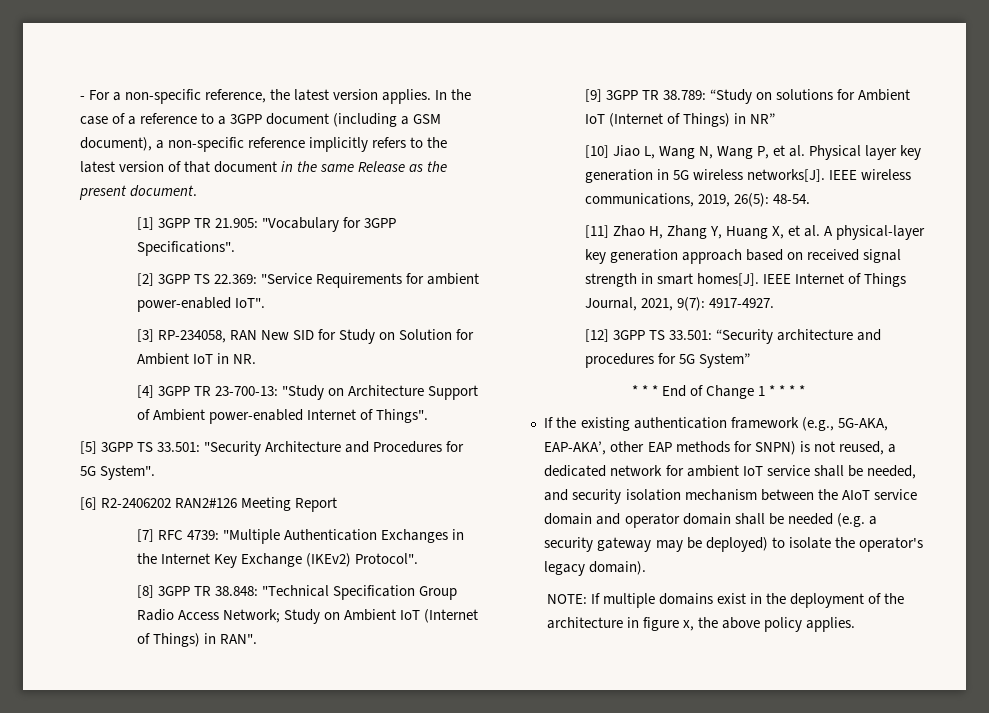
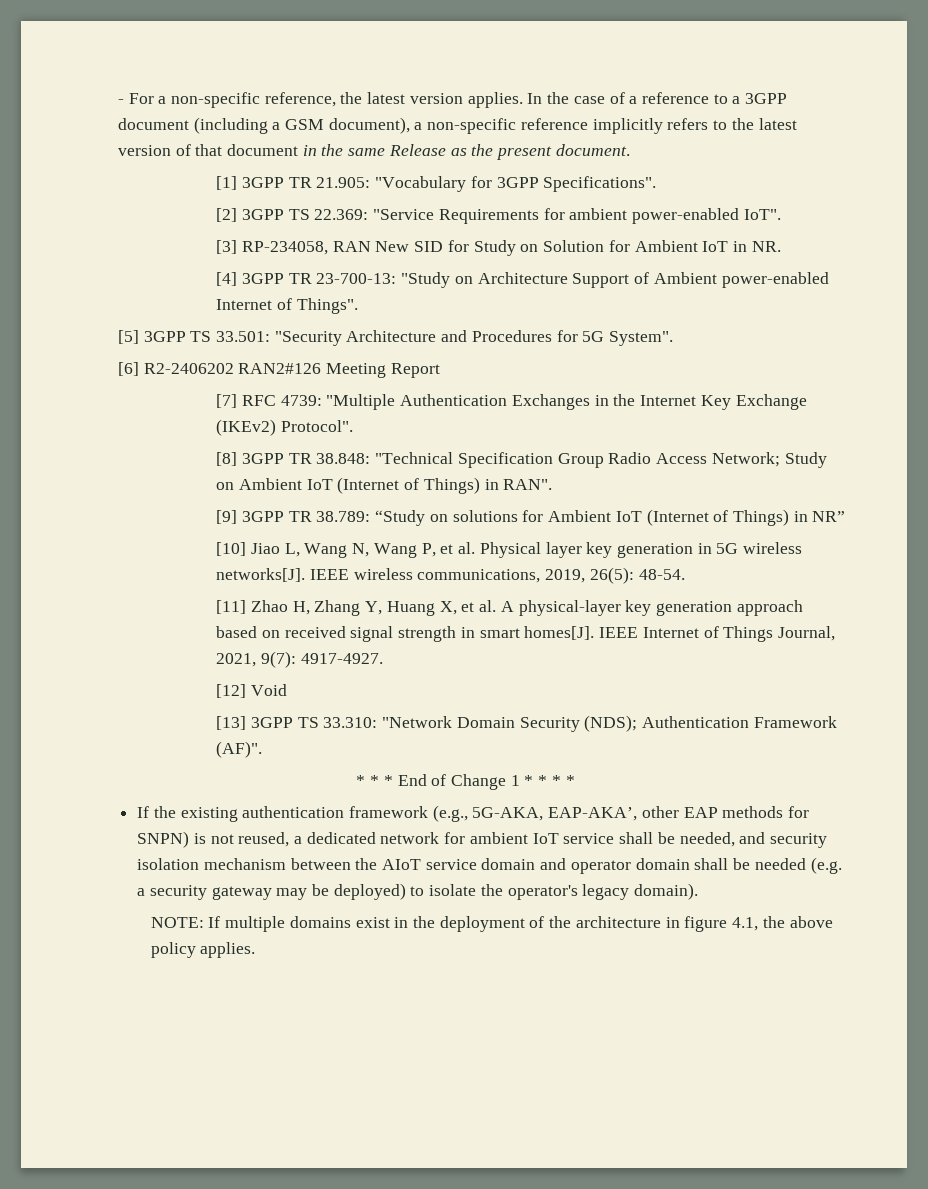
- [12] 3GPP TS 33.501: “Security architecture and procedures for 5G System”
+ [12] Void
+ [13] 3GPP TS 33.310: "Network Domain Security (NDS); Authentication Framework (AF)".
- NOTE: If multiple domains exist in the deployment of the architecture in figure x, the above policy applies.
+ NOTE: If multiple domains exist in the deployment of the architecture in figure 4.1, the above policy applies.

